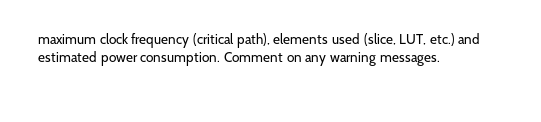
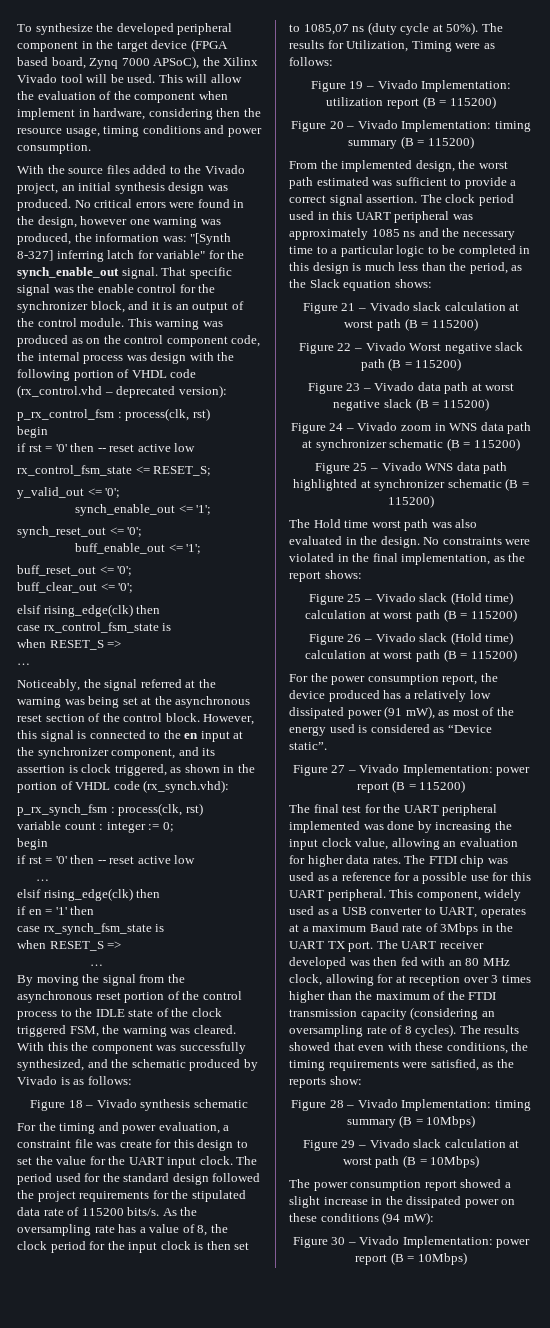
- maximum clock frequency (critical path), elements used (slice, LUT, etc.) and estimated power consumption. Comment on any warning messages.
+ To synthesize the developed peripheral component in the target device (FPGA based board, Zynq 7000 APSoC), the Xilinx Vivado tool will be used. This will allow the evaluation of the component when implement in hardware, considering then the resource usage, timing conditions and power consumption.
+ With the source files added to the Vivado project, an initial synthesis design was produced. No critical errors were found in the design, however one warning was produced, the information was: "[Synth 8-327] inferring latch for variable" for the synch_enable_out signal. That specific signal was the enable control for the synchronizer block, and it is an output of the control module. This warning was produced as on the control component code, the internal process was design with the following portion of VHDL code (rx_control.vhd – deprecated version):
+ p_rx_control_fsm : process(clk, rst)
+ begin
+ if rst = '0' then -- reset active low
+ rx_control_fsm_state <= RESET_S;
+ y_valid_out <= '0';
+ synch_enable_out <= '1';
+ synch_reset_out <= '0';
+ buff_enable_out <= '1';
+ buff_reset_out <= '0';
+ buff_clear_out <= '0';
+ elsif rising_edge(clk) then
+ case rx_control_fsm_state is
+ when RESET_S =>
+ …
+ Noticeably, the signal referred at the warning was being set at the asynchronous reset section of the control block. However, this signal is connected to the en input at the synchronizer component, and its assertion is clock triggered, as shown in the portion of VHDL code (rx_synch.vhd):
+ p_rx_synch_fsm : process(clk, rst)
+ variable count : integer := 0;
+ begin
+ if rst = '0' then -- reset active low
+ …
+ elsif rising_edge(clk) then
+ if en = '1' then
+ case rx_synch_fsm_state is
+ when RESET_S =>
+ …
+ By moving the signal from the asynchronous reset portion of the control process to the IDLE state of the clock triggered FSM, the warning was cleared. With this the component was successfully synthesized, and the schematic produced by Vivado is as follows:
+ Figure 18 – Vivado synthesis schematic
+ For the timing and power evaluation, a constraint file was create for this design to set the value for the UART input clock. The period used for the standard design followed the project requirements for the stipulated data rate of 115200 bits/s. As the oversampling rate has a value of 8, the clock period for the input clock is then set to 1085,07 ns (duty cycle at 50%). The results for Utilization, Timing were as follows:
+ Figure 19 – Vivado Implementation: utilization report (B = 115200)
+ Figure 20 – Vivado Implementation: timing summary (B = 115200)
+ From the implemented design, the worst path estimated was sufficient to provide a correct signal assertion. The clock period used in this UART peripheral was approximately 1085 ns and the necessary time to a particular logic to be completed in this design is much less than the period, as the Slack equation shows:
+ Figure 21 – Vivado slack calculation at worst path (B = 115200)
+ Figure 22 – Vivado Worst negative slack path (B = 115200)
+ Figure 23 – Vivado data path at worst negative slack (B = 115200)
+ Figure 24 – Vivado zoom in WNS data path at synchronizer schematic (B = 115200)
+ Figure 25 – Vivado WNS data path highlighted at synchronizer schematic (B = 115200)
+ The Hold time worst path was also evaluated in the design. No constraints were violated in the final implementation, as the report shows:
+ Figure 25 – Vivado slack (Hold time) calculation at worst path (B = 115200)
+ Figure 26 – Vivado slack (Hold time) calculation at worst path (B = 115200)
+ For the power consumption report, the device produced has a relatively low dissipated power (91 mW), as most of the energy used is considered as “Device static”.
+ Figure 27 – Vivado Implementation: power report (B = 115200)
+ The final test for the UART peripheral implemented was done by increasing the input clock value, allowing an evaluation for higher data rates. The FTDI chip was used as a reference for a possible use for this UART peripheral. This component, widely used as a USB converter to UART, operates at a maximum Baud rate of 3Mbps in the UART TX port. The UART receiver developed was then fed with an 80 MHz clock, allowing for at reception over 3 times higher than the maximum of the FTDI transmission capacity (considering an oversampling rate of 8 cycles). The results showed that even with these conditions, the timing requirements were satisfied, as the reports show:
+ Figure 28 – Vivado Implementation: timing summary (B = 10Mbps)
+ Figure 29 – Vivado slack calculation at worst path (B = 10Mbps)
+ The power consumption report showed a slight increase in the dissipated power on these conditions (94 mW):
+ Figure 30 – Vivado Implementation: power report (B = 10Mbps)

